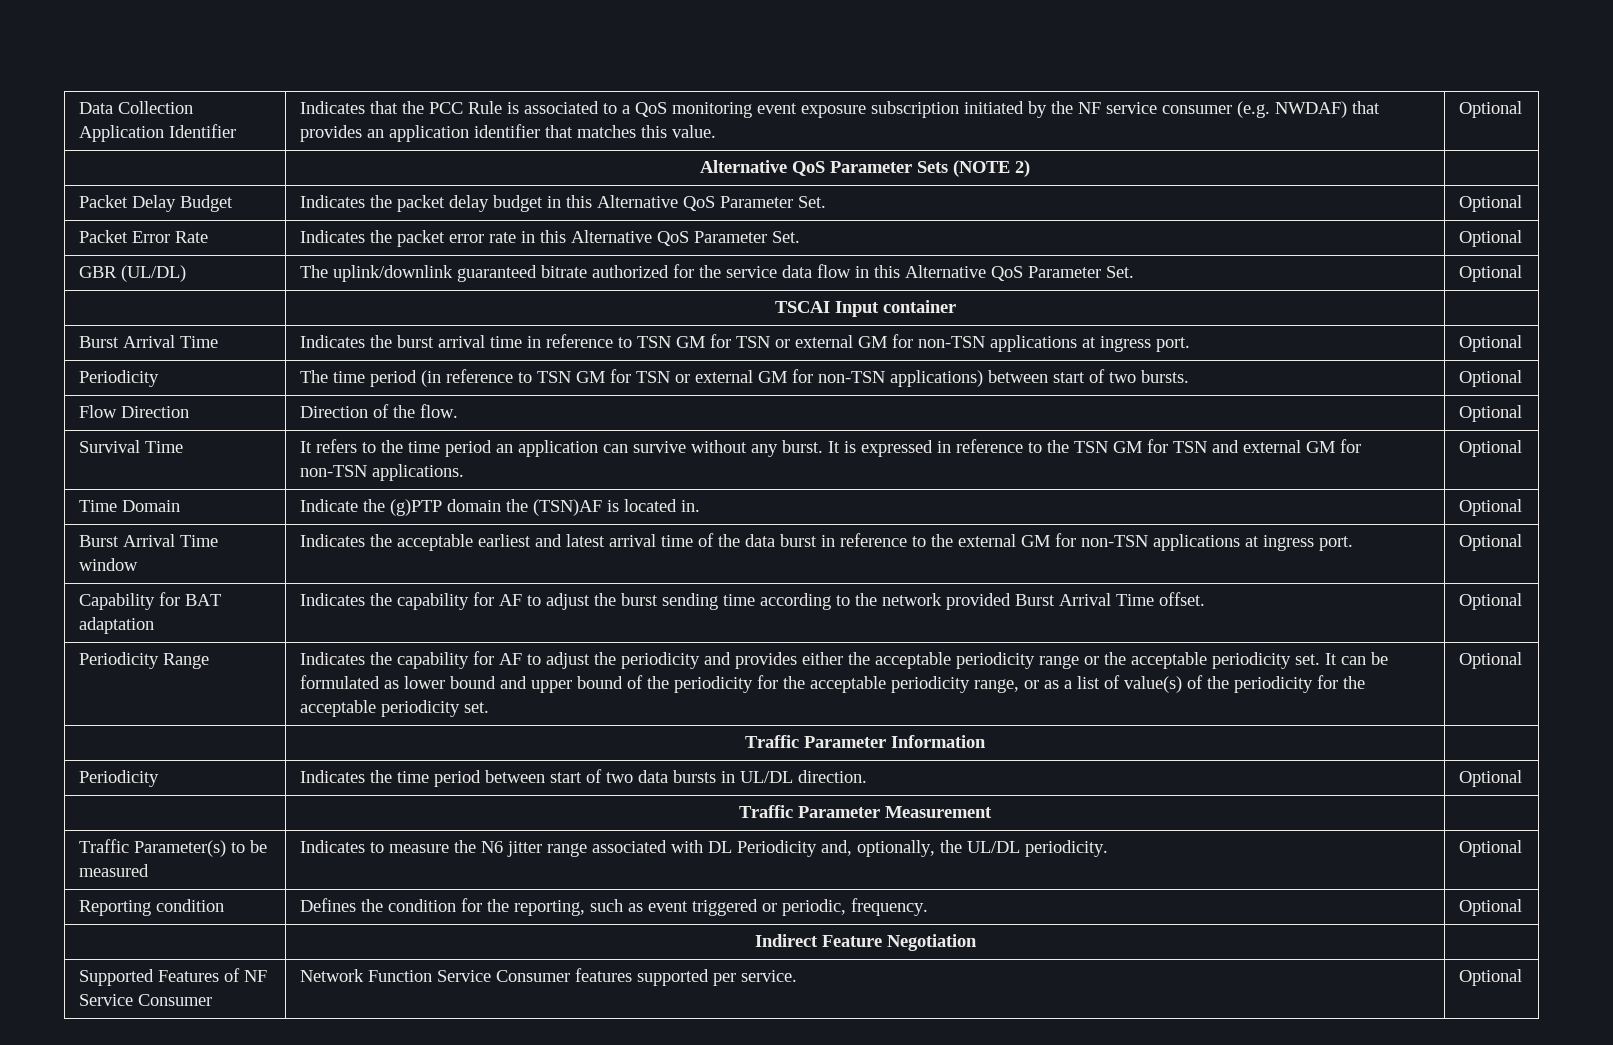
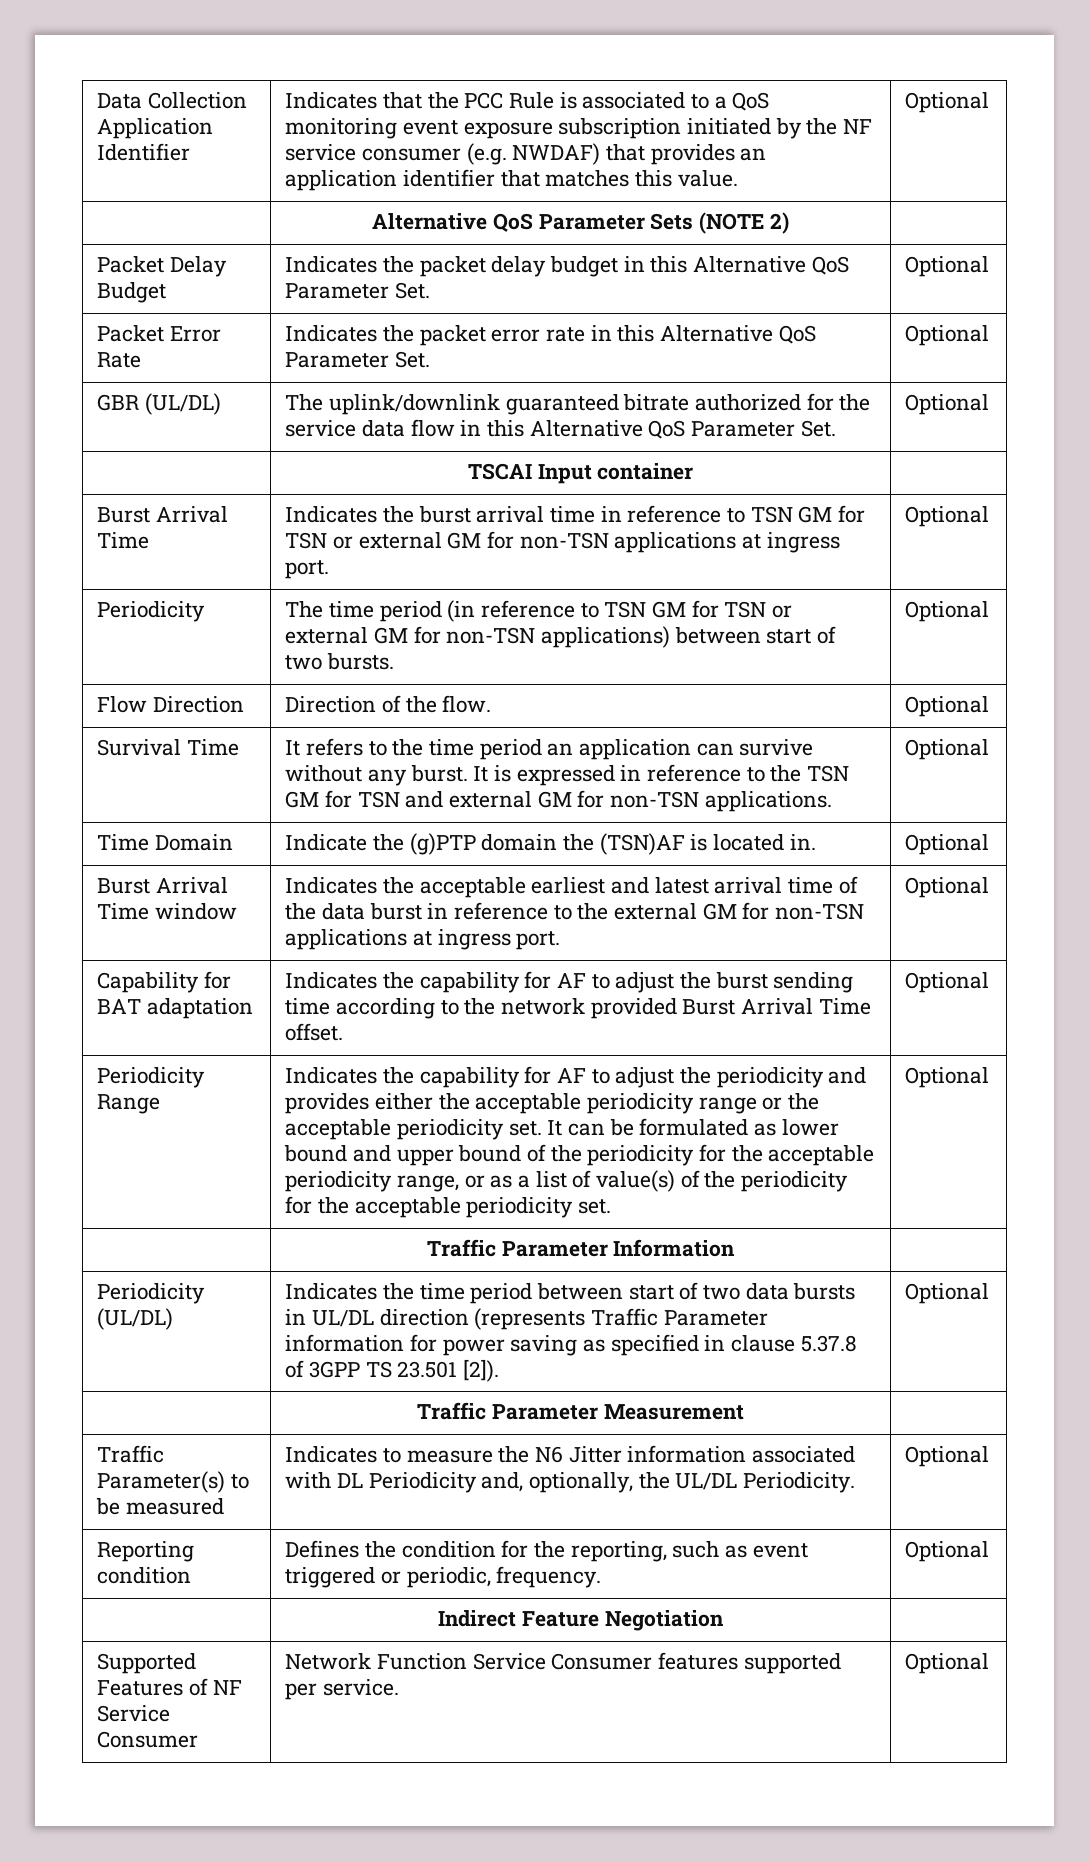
- Periodicity | Indicates the time period between start of two data bursts in UL/DL direction. | Optional
+ Periodicity (UL/DL) | Indicates the time period between start of two data bursts in UL/DL direction (represents Traffic Parameter information for power saving as specified in clause 5.37.8 of 3GPP TS 23.501 [2]). | Optional
- Traffic Parameter(s) to be measured | Indicates to measure the N6 jitter range associated with DL Periodicity and, optionally, the UL/DL periodicity. | Optional
+ Traffic Parameter(s) to be measured | Indicates to measure the N6 Jitter information associated with DL Periodicity and, optionally, the UL/DL Periodicity. | Optional

